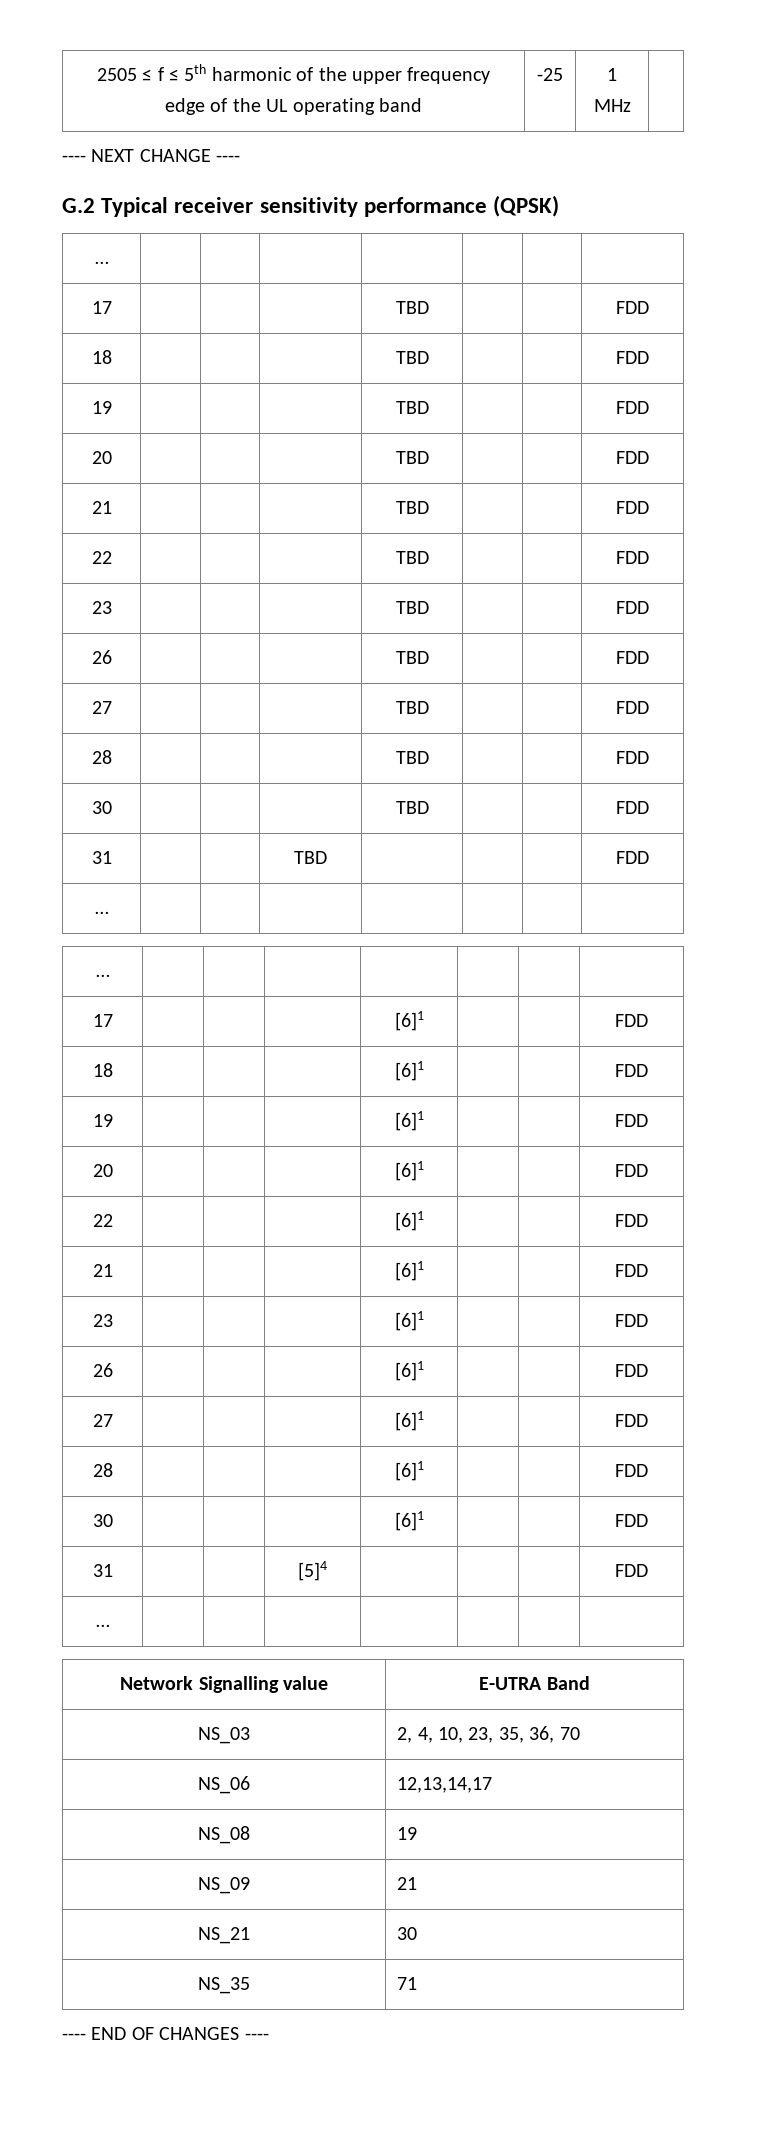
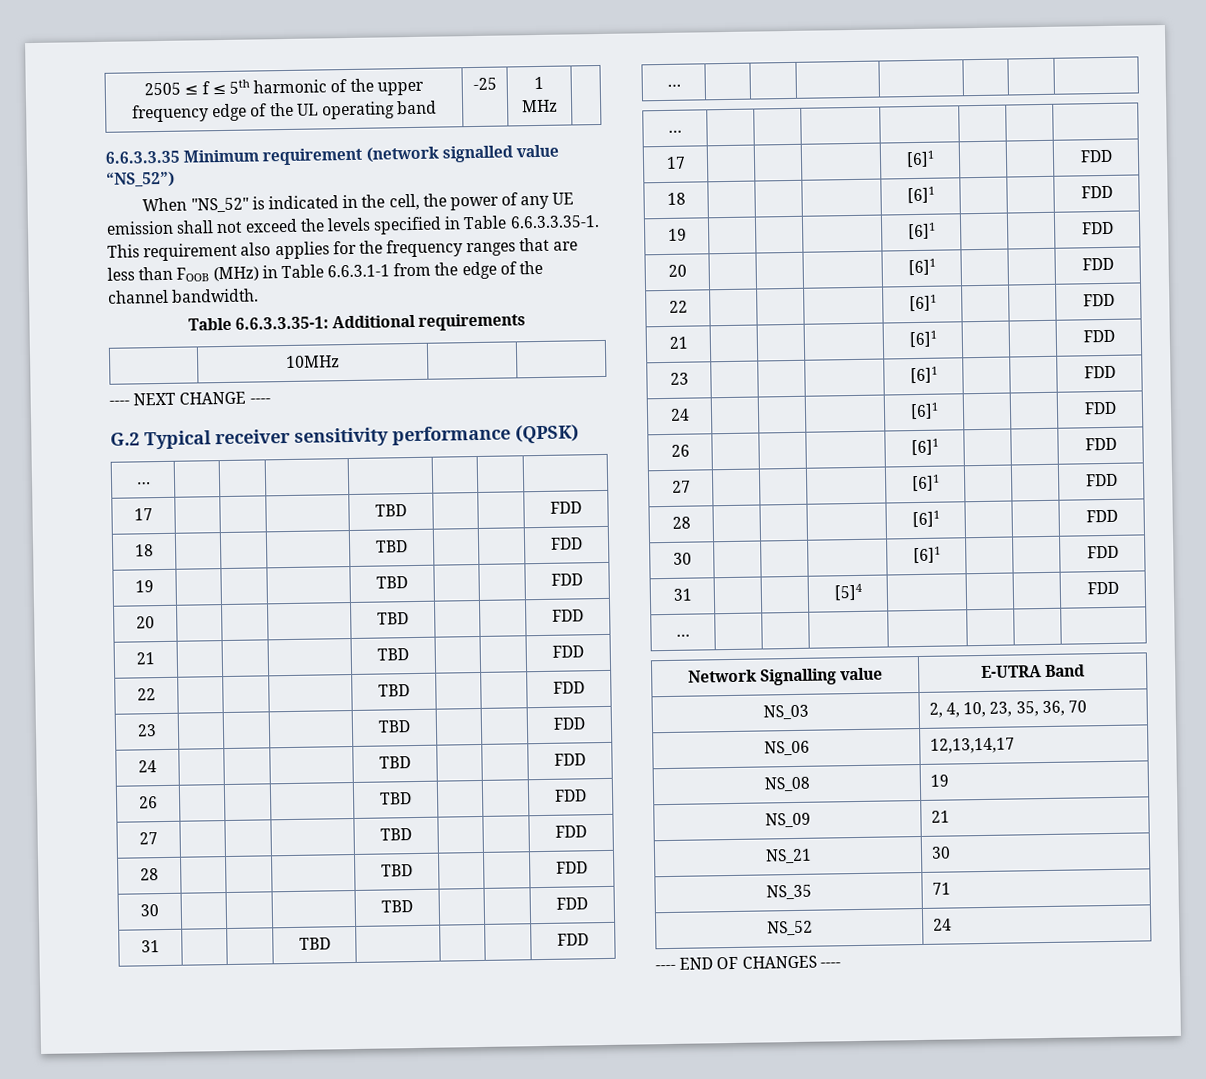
+ 6.6.3.3.35 Minimum requirement (network signalled value “NS_52”)
+ When "NS_52" is indicated in the cell, the power of any UE emission shall not exceed the levels specified in Table 6.6.3.3.35-1. This requirement also applies for the frequency ranges that are less than FOOB (MHz) in Table 6.6.3.1-1 from the edge of the channel bandwidth.
+ Table 6.6.3.3.35-1: Additional requirements
+ | 10MHz | |
+ 24 | | | | TBD | | | FDD
+ 24 | | | | [6]1 | | | FDD
+ NS_52 | 24

